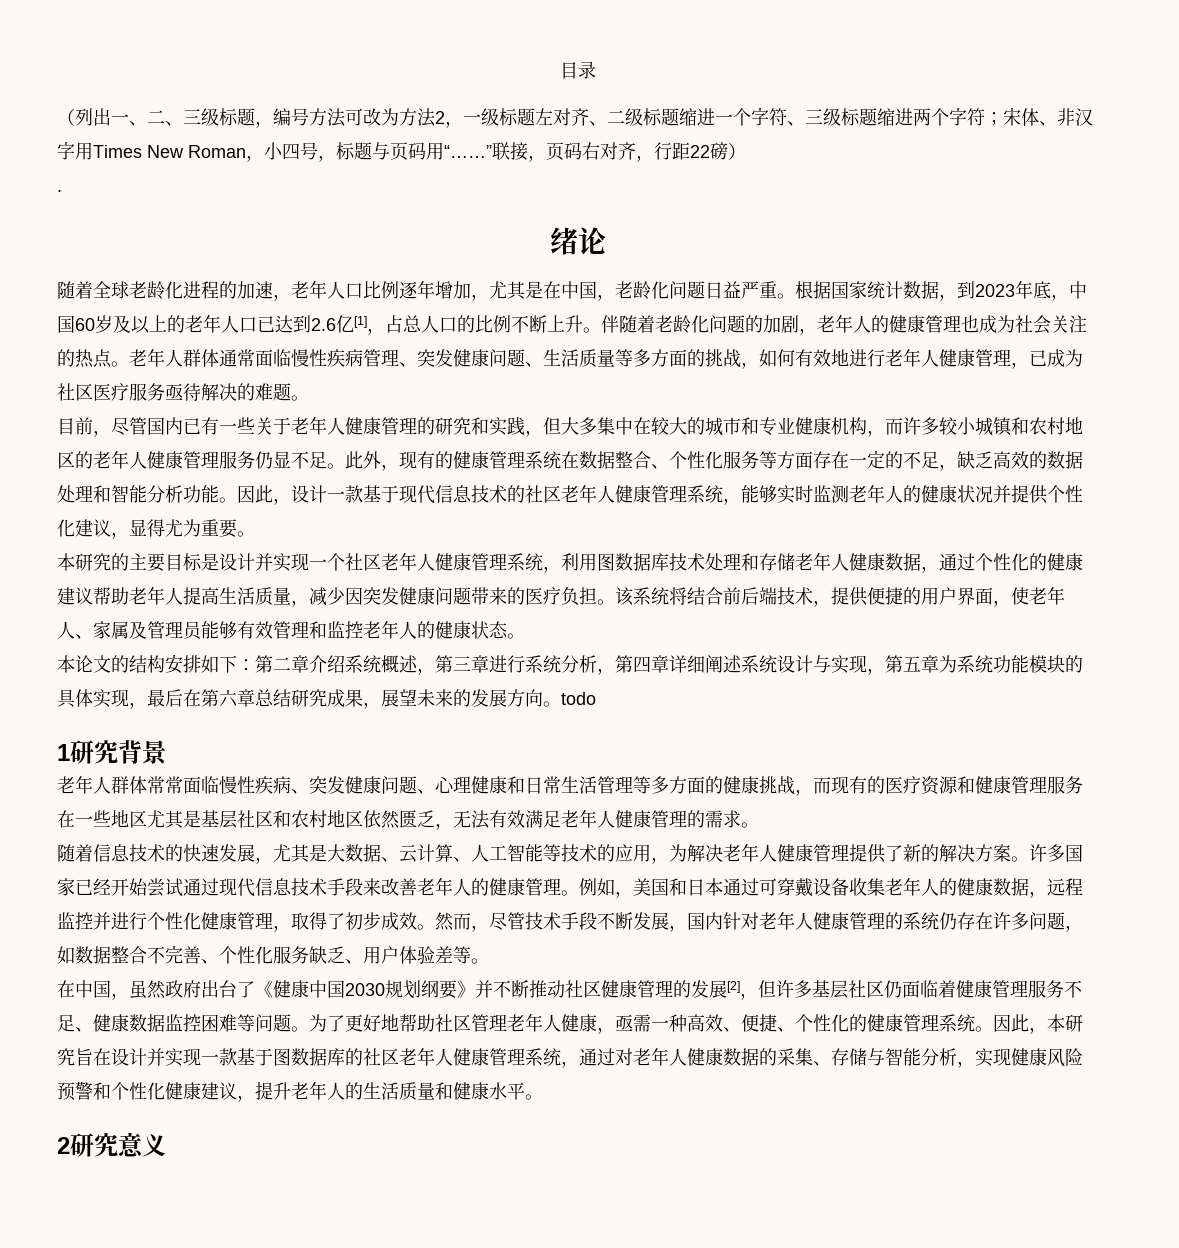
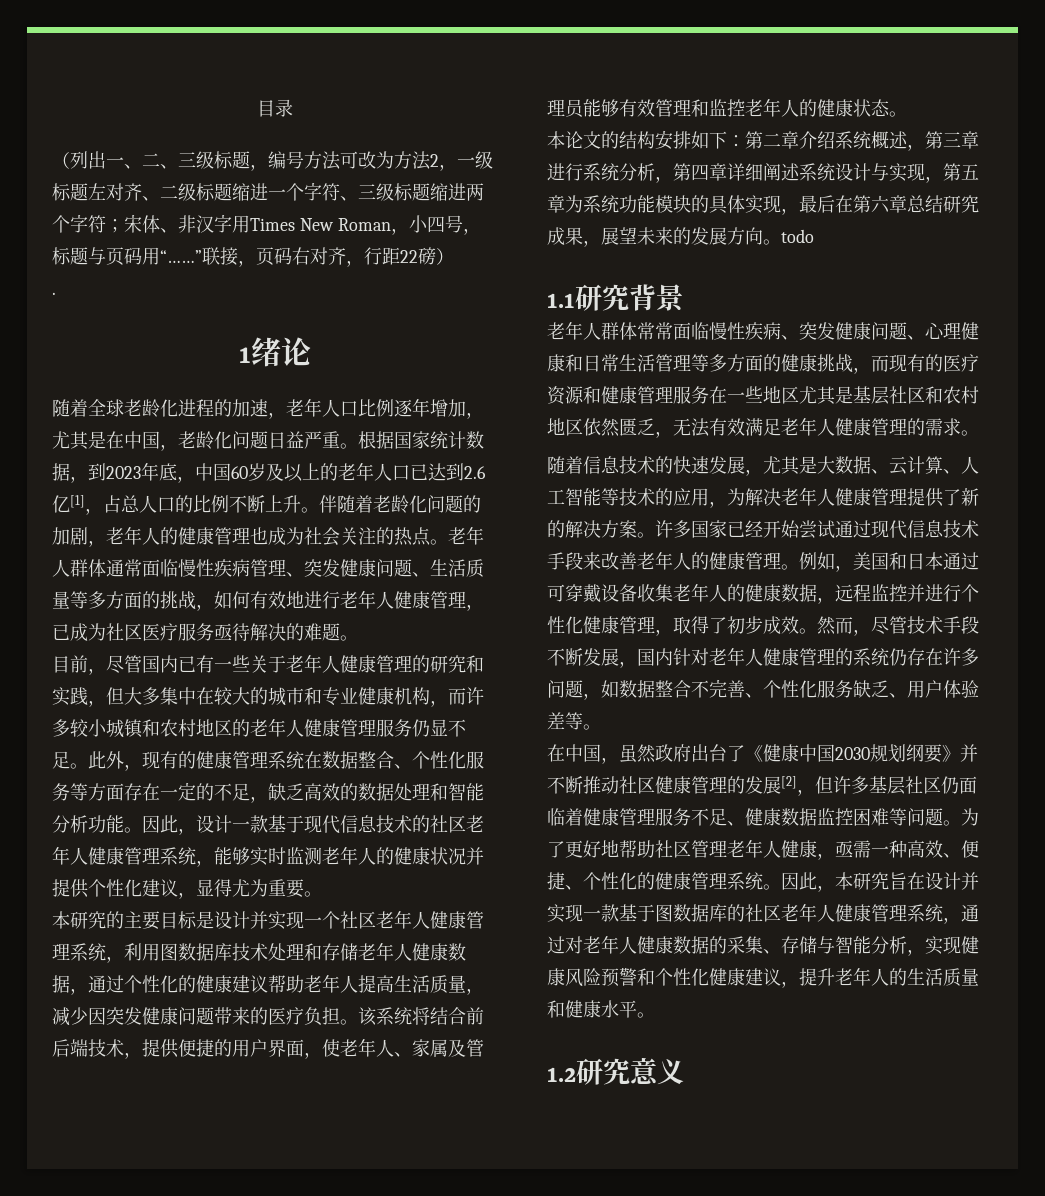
- 绪论
+ 1绪论
- 1研究背景
+ 1.1研究背景
- 2研究意义
+ 1.2研究意义

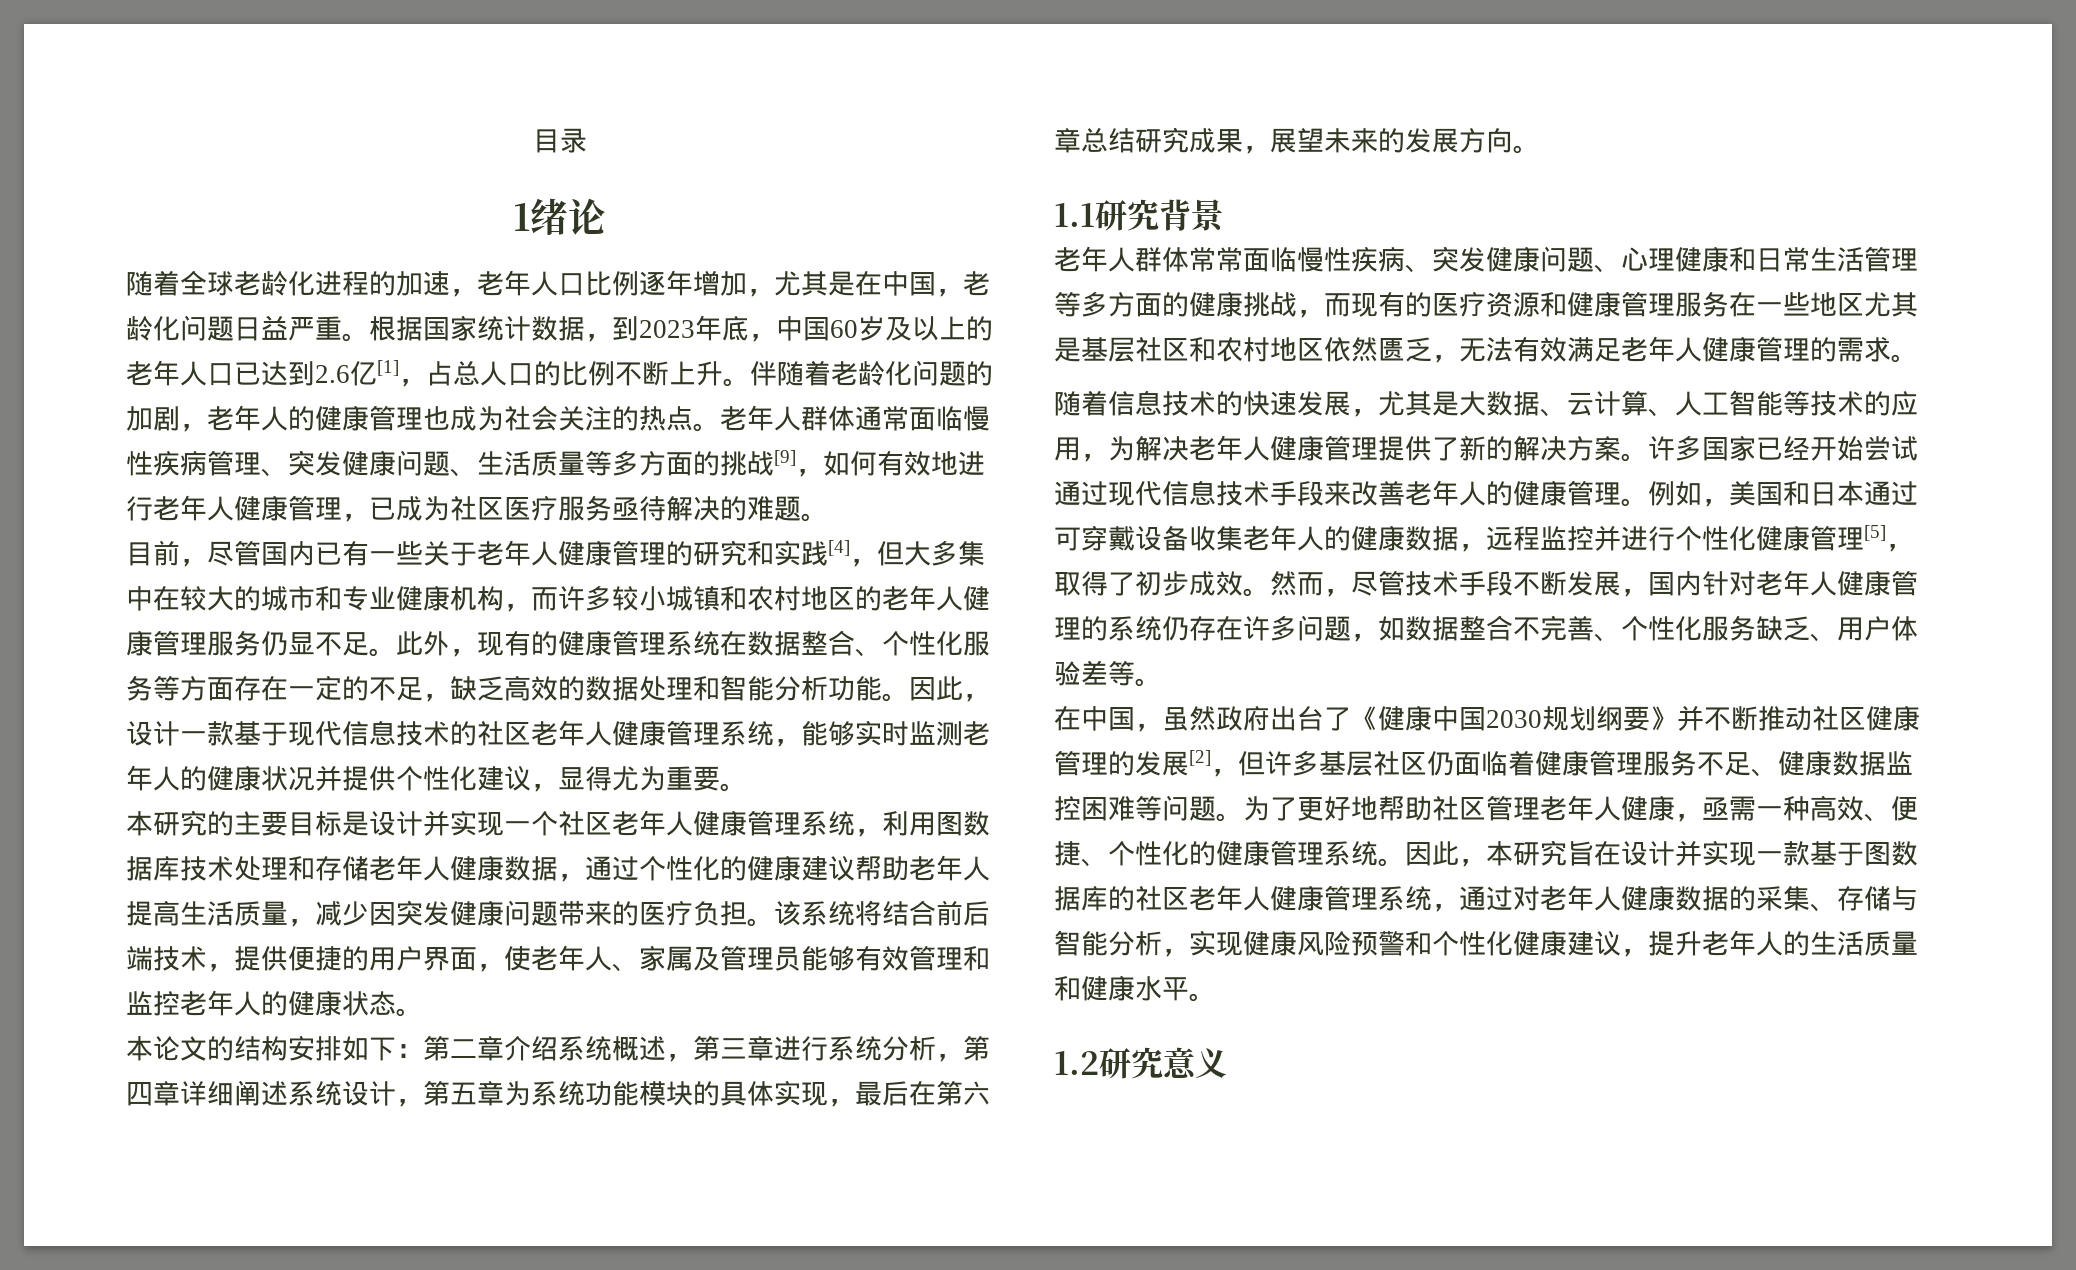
- （列出一、二、三级标题，编号方法可改为方法2，一级标题左对齐、二级标题缩进一个字符、三级标题缩进两个字符；宋体、非汉字用Times New Roman，小四号，标题与页码用“……”联接，页码右对齐，行距22磅）
- .
- 老年人群体通常面临慢性疾病管理、突发健康问题、生活质量等多方面的挑战，如何有效地进行老年人健康管理，已成为社区医疗服务亟待解决的难题。
+ 老年人群体通常面临慢性疾病管理、突发健康问题、生活质量等多方面的挑战[9]，如何有效地进行老年人健康管理，已成为社区医疗服务亟待解决的难题。
- 目前，尽管国内已有一些关于老年人健康管理的研究和实践，但大多集中在较大的城市和专业健康机构，而许多较小城镇和农村地区的老年人健康管理服务仍显不足。
+ 目前，尽管国内已有一些关于老年人健康管理的研究和实践[4]，但大多集中在较大的城市和专业健康机构，而许多较小城镇和农村地区的老年人健康管理服务仍显不足。
- 本论文的结构安排如下：第二章介绍系统概述，第三章进行系统分析，第四章详细阐述系统设计与实现，第五章为系统功能模块的具体实现，最后在第六章总结研究成果，展望未来的发展方向。todo
+ 本论文的结构安排如下：第二章介绍系统概述，第三章进行系统分析，第四章详细阐述系统设计，第五章为系统功能模块的具体实现，最后在第六章总结研究成果，展望未来的发展方向。
- 例如，美国和日本通过可穿戴设备收集老年人的健康数据，远程监控并进行个性化健康管理，取得了初步成效。
+ 例如，美国和日本通过可穿戴设备收集老年人的健康数据，远程监控并进行个性化健康管理[5]，取得了初步成效。

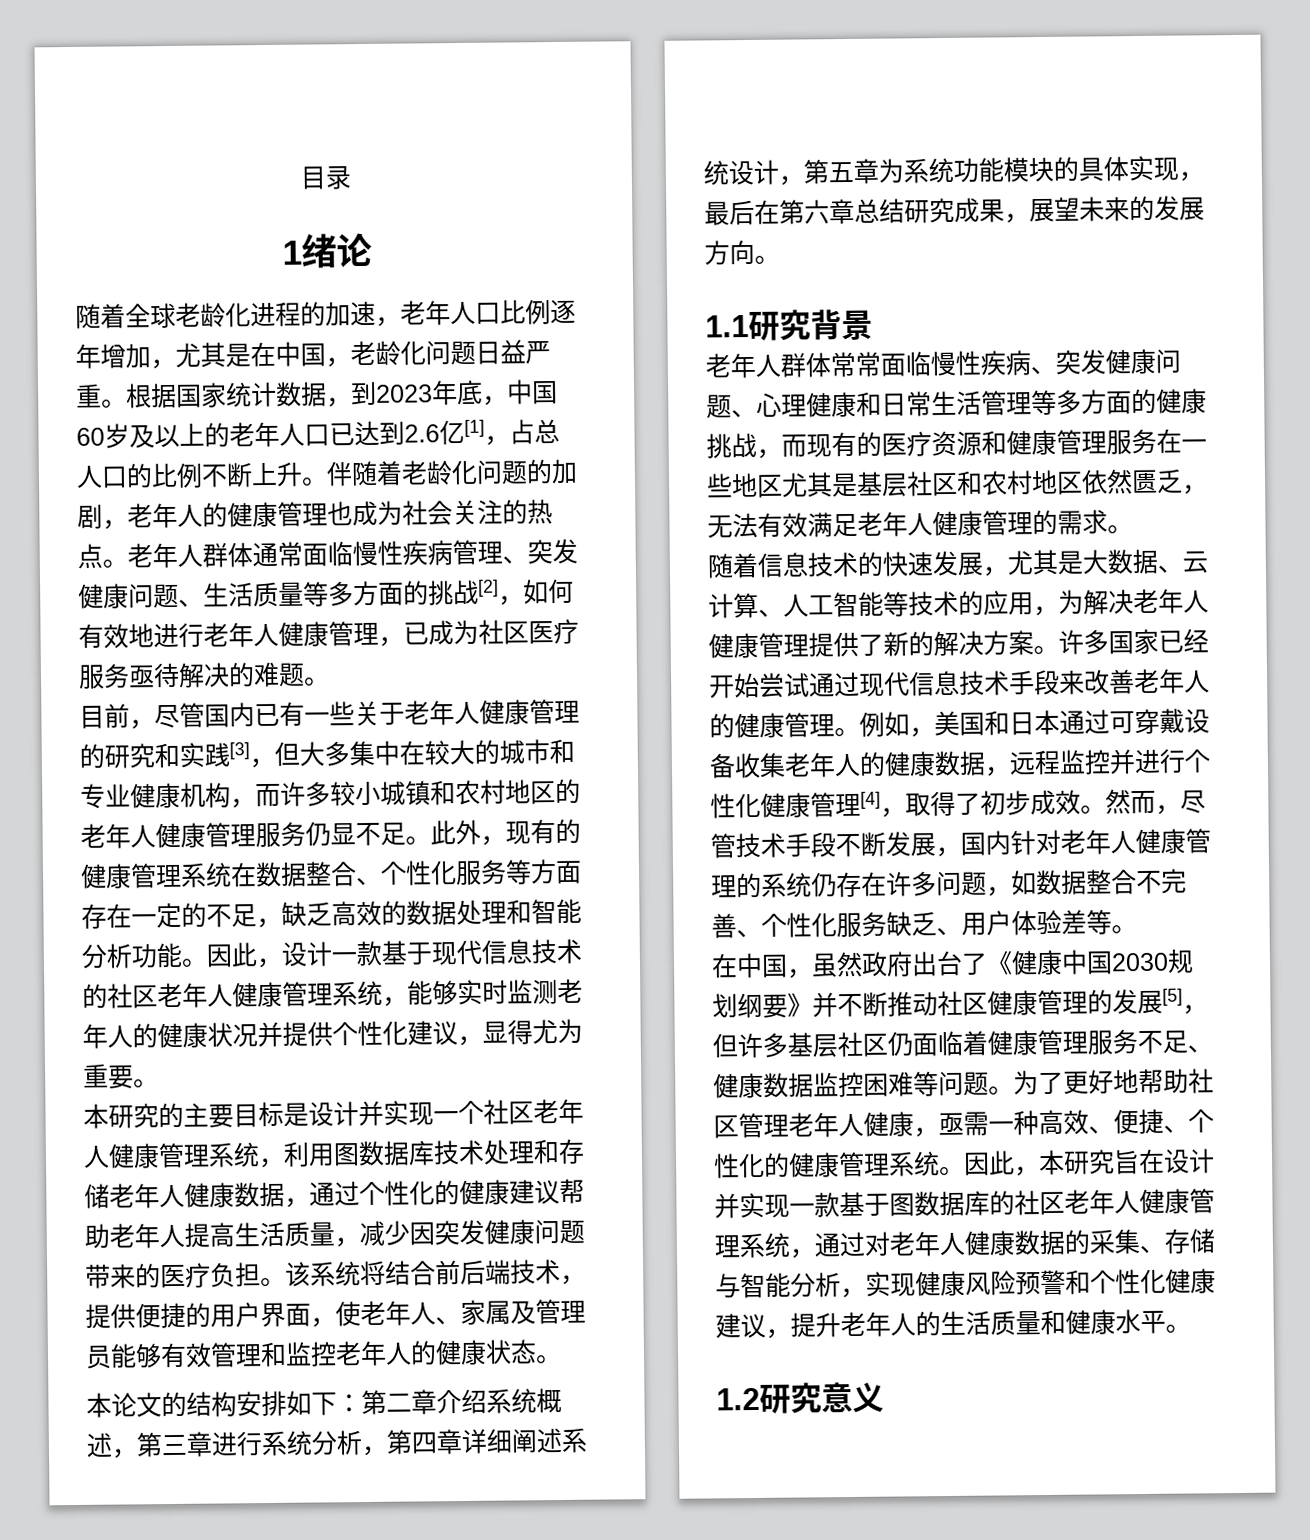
- 老年人群体通常面临慢性疾病管理、突发健康问题、生活质量等多方面的挑战[9]，如何有效地进行老年人健康管理，已成为社区医疗服务亟待解决的难题。
+ 老年人群体通常面临慢性疾病管理、突发健康问题、生活质量等多方面的挑战[2]，如何有效地进行老年人健康管理，已成为社区医疗服务亟待解决的难题。
- 目前，尽管国内已有一些关于老年人健康管理的研究和实践[4]，但大多集中在较大的城市和专业健康机构，而许多较小城镇和农村地区的老年人健康管理服务仍显不足。
+ 目前，尽管国内已有一些关于老年人健康管理的研究和实践[3]，但大多集中在较大的城市和专业健康机构，而许多较小城镇和农村地区的老年人健康管理服务仍显不足。
- 例如，美国和日本通过可穿戴设备收集老年人的健康数据，远程监控并进行个性化健康管理[5]，取得了初步成效。
+ 例如，美国和日本通过可穿戴设备收集老年人的健康数据，远程监控并进行个性化健康管理[4]，取得了初步成效。
- 在中国，虽然政府出台了《健康中国2030规划纲要》并不断推动社区健康管理的发展[2]，但许多基层社区仍面临着健康管理服务不足、健康数据监控困难等问题。
+ 在中国，虽然政府出台了《健康中国2030规划纲要》并不断推动社区健康管理的发展[5]，但许多基层社区仍面临着健康管理服务不足、健康数据监控困难等问题。

